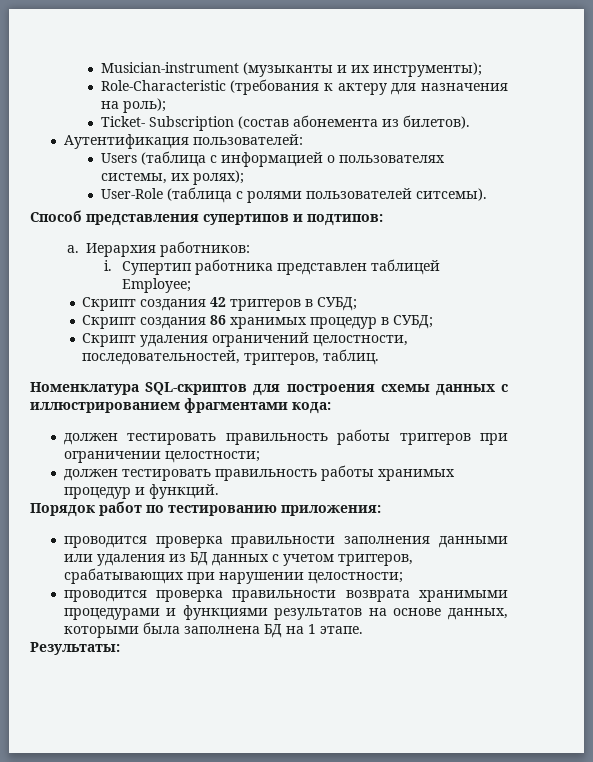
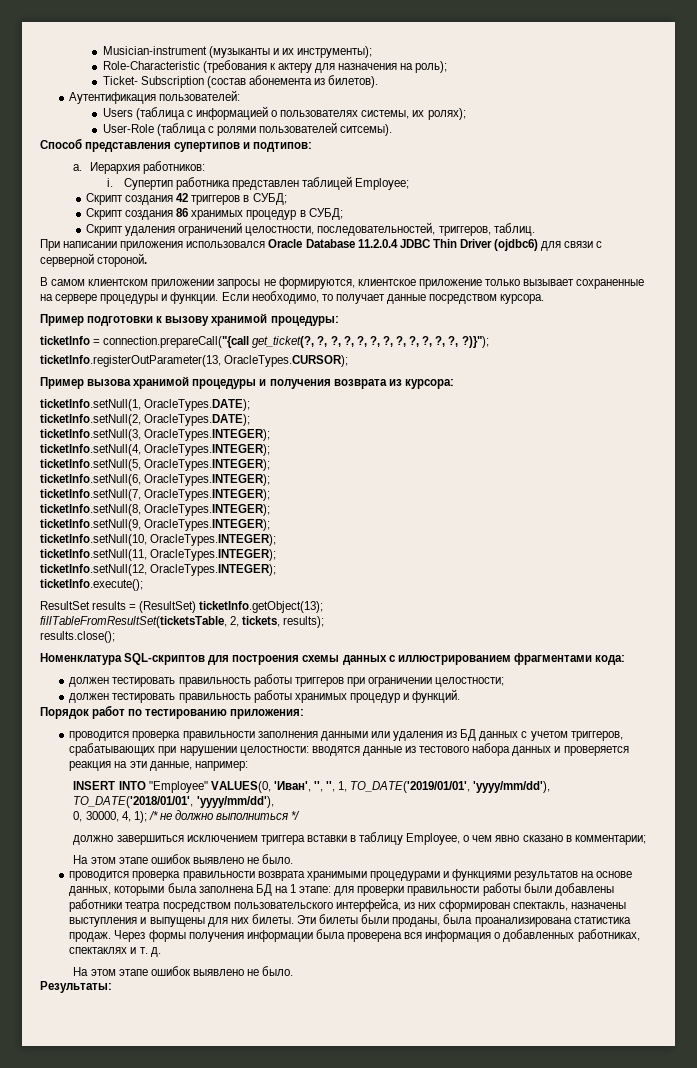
+ При написании приложения использовался Oracle Database 11.2.0.4 JDBC Thin Driver (ojdbc6) для связи с серверной стороной.
+ В самом клиентском приложении запросы не формируются, клиентское приложение только вызывает сохраненные на сервере процедуры и функции. Если необходимо, то получает данные посредством курсора.
+ Пример подготовки к вызову хранимой процедуры:
+ ticketInfo = connection.prepareCall("{call get_ticket(?, ?, ?, ?, ?, ?, ?, ?, ?, ?, ?, ?, ?)}");
+ ticketInfo.registerOutParameter(13, OracleTypes.CURSOR);
+ Пример вызова хранимой процедуры и получения возврата из курсора:
+ ticketInfo.setNull(1, OracleTypes.DATE);
+ ticketInfo.setNull(2, OracleTypes.DATE);
+ ticketInfo.setNull(3, OracleTypes.INTEGER);
+ ticketInfo.setNull(4, OracleTypes.INTEGER);
+ ticketInfo.setNull(5, OracleTypes.INTEGER);
+ ticketInfo.setNull(6, OracleTypes.INTEGER);
+ ticketInfo.setNull(7, OracleTypes.INTEGER);
+ ticketInfo.setNull(8, OracleTypes.INTEGER);
+ ticketInfo.setNull(9, OracleTypes.INTEGER);
+ ticketInfo.setNull(10, OracleTypes.INTEGER);
+ ticketInfo.setNull(11, OracleTypes.INTEGER);
+ ticketInfo.setNull(12, OracleTypes.INTEGER);
+ ticketInfo.execute();
+ ResultSet results = (ResultSet) ticketInfo.getObject(13);
+ fillTableFromResultSet(ticketsTable, 2, tickets, results);
+ results.close();
- проводится проверка правильности заполнения данными или удаления из БД данных с учетом триггеров, срабатывающих при нарушении целостности;
+ проводится проверка правильности заполнения данными или удаления из БД данных с учетом триггеров, срабатывающих при нарушении целостности: вводятся данные из тестового набора данных и проверяется реакция на эти данные, например:
+ INSERT INTO "Employee" VALUES(0, 'Иван', '', '', 1, TO_DATE('2019/01/01', 'yyyy/mm/dd'), TO_DATE('2018/01/01', 'yyyy/mm/dd'),
+ 0, 30000, 4, 1); /* не должно выполниться */
+ должно завершиться исключением триггера вставки в таблицу Employee, о чем явно сказано в комментарии;
+ На этом этапе ошибок выявлено не было.
- проводится проверка правильности возврата хранимыми процедурами и функциями результатов на основе данных, которыми была заполнена БД на 1 этапе.
+ проводится проверка правильности возврата хранимыми процедурами и функциями результатов на основе данных, которыми была заполнена БД на 1 этапе: для проверки правильности работы были добавлены работники театра посредством пользовательского интерфейса, из них сформирован спектакль, назначены выступления и выпущены для них билеты. Эти билеты были проданы, была проанализирована статистика продаж. Через формы получения информации была проверена вся информация о добавленных работниках, спектаклях и т. д.
+ На этом этапе ошибок выявлено не было.

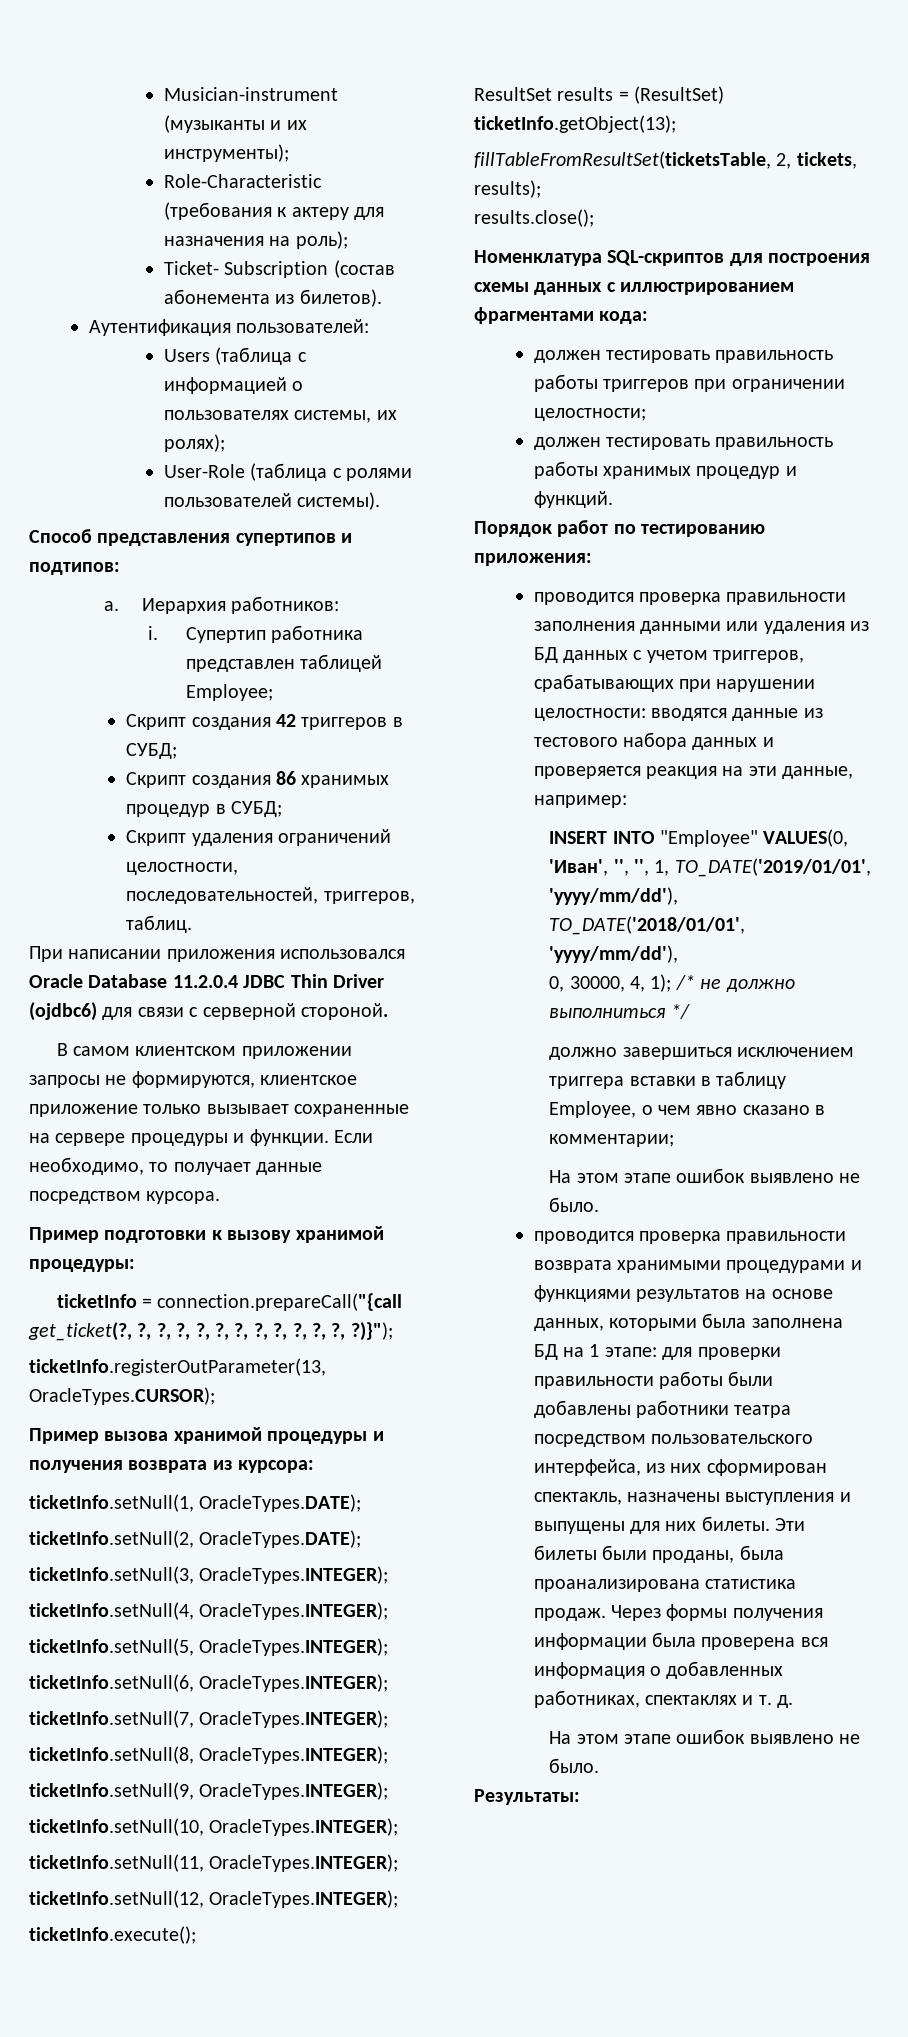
- User-Role (таблица с ролями пользователей ситсемы).
+ User-Role (таблица с ролями пользователей системы).

